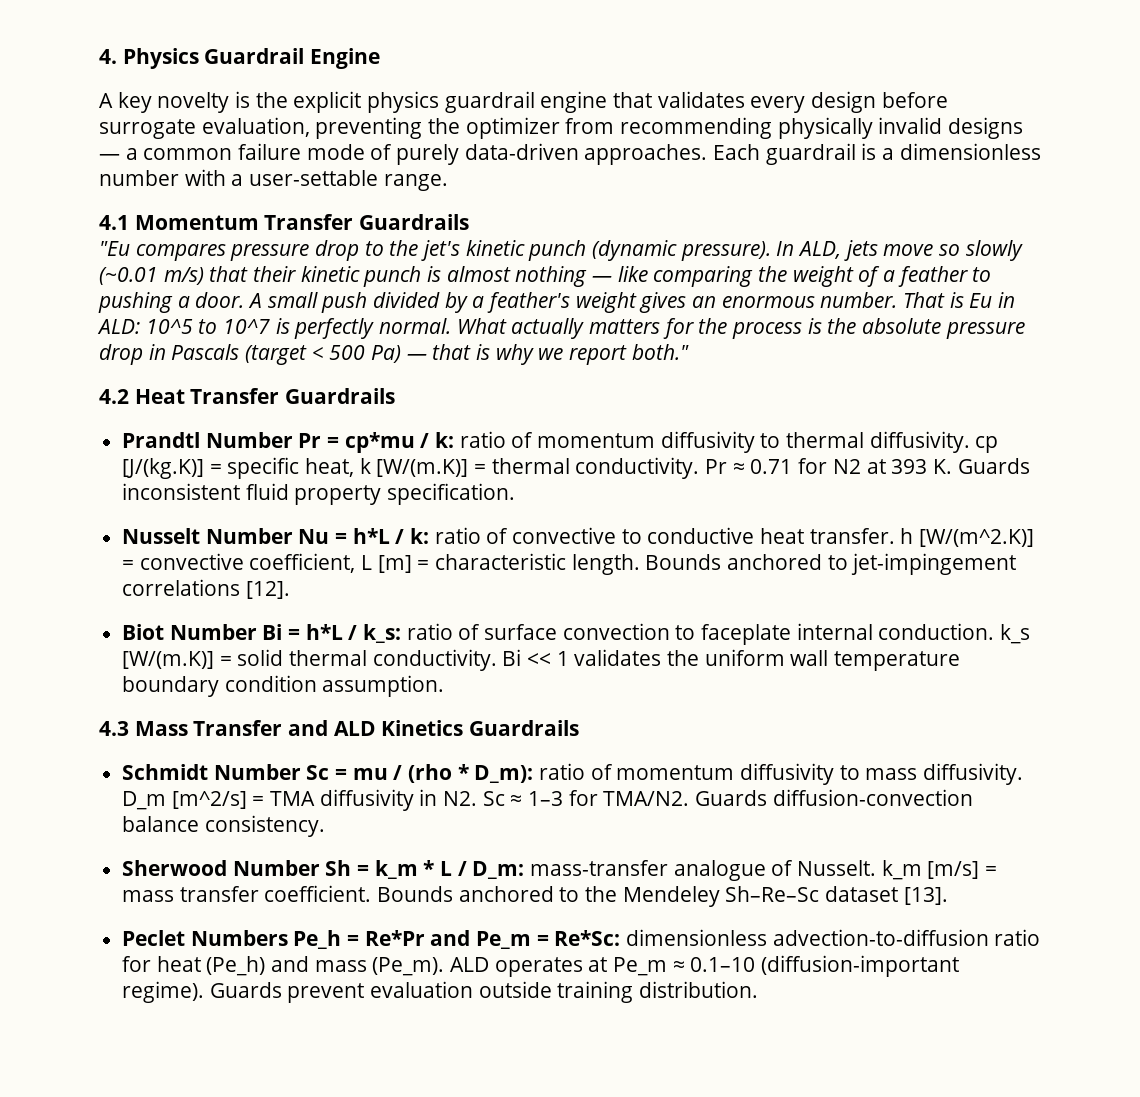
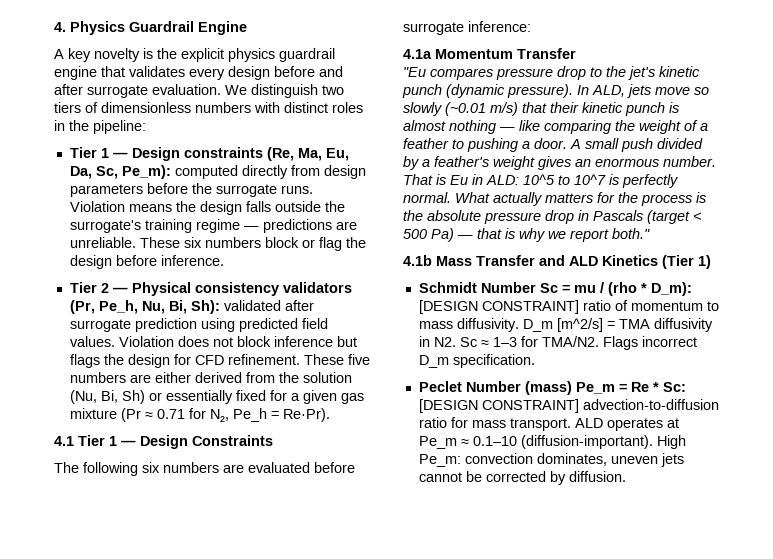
- A key novelty is the explicit physics guardrail engine that validates every design before surrogate evaluation, preventing the optimizer from recommending physically invalid designs — a common failure mode of purely data-driven approaches. Each guardrail is a dimensionless number with a user-settable range.
- 4.1 Momentum Transfer Guardrails
+ A key novelty is the explicit physics guardrail engine that validates every design before and after surrogate evaluation. We distinguish two tiers of dimensionless numbers with distinct roles in the pipeline:
+ Tier 1 — Design constraints (Re, Ma, Eu, Da, Sc, Pe_m): computed directly from design parameters before the surrogate runs. Violation means the design falls outside the surrogate's training regime — predictions are unreliable. These six numbers block or flag the design before inference.
+ Tier 2 — Physical consistency validators (Pr, Pe_h, Nu, Bi, Sh): validated after surrogate prediction using predicted field values. Violation does not block inference but flags the design for CFD refinement. These five numbers are either derived from the solution (Nu, Bi, Sh) or essentially fixed for a given gas mixture (Pr ≈ 0.71 for N₂, Pe_h = Re·Pr).
+ 4.1 Tier 1 — Design Constraints
+ The following six numbers are evaluated before surrogate inference:
+ 4.1a Momentum Transfer
- 4.2 Heat Transfer Guardrails
- Prandtl Number Pr = cp*mu / k: ratio of momentum diffusivity to thermal diffusivity. cp [J/(kg.K)] = specific heat, k [W/(m.K)] = thermal conductivity. Pr ≈ 0.71 for N2 at 393 K. Guards inconsistent fluid property specification.
- Nusselt Number Nu = h*L / k: ratio of convective to conductive heat transfer. h [W/(m^2.K)] = convective coefficient, L [m] = characteristic length. Bounds anchored to jet-impingement correlations [12].
- Biot Number Bi = h*L / k_s: ratio of surface convection to faceplate internal conduction. k_s [W/(m.K)] = solid thermal conductivity. Bi << 1 validates the uniform wall temperature boundary condition assumption.
- 4.3 Mass Transfer and ALD Kinetics Guardrails
+ 4.1b Mass Transfer and ALD Kinetics (Tier 1)
- Schmidt Number Sc = mu / (rho * D_m): ratio of momentum diffusivity to mass diffusivity.
+ Schmidt Number Sc = mu / (rho * D_m): [DESIGN CONSTRAINT] ratio of momentum to mass diffusivity.
- Guards diffusion-convection balance consistency.
- Sherwood Number Sh = k_m * L / D_m: mass-transfer analogue of Nusselt. k_m [m/s] = mass transfer coefficient. Bounds anchored to the Mendeley Sh–Re–Sc dataset [13].
- Peclet Numbers Pe_h = Re*Pr and Pe_m = Re*Sc: dimensionless advection-to-diffusion ratio for heat (Pe_h) and mass (Pe_m).
+ Flags incorrect D_m specification.
+ Peclet Number (mass) Pe_m = Re * Sc: [DESIGN CONSTRAINT] advection-to-diffusion ratio for mass transport.
- ALD operates at Pe_m ≈ 0.1–10 (diffusion-important regime). Guards prevent evaluation outside training distribution.
+ ALD operates at Pe_m ≈ 0.1–10 (diffusion-important). High Pe_m: convection dominates, uneven jets cannot be corrected by diffusion.

